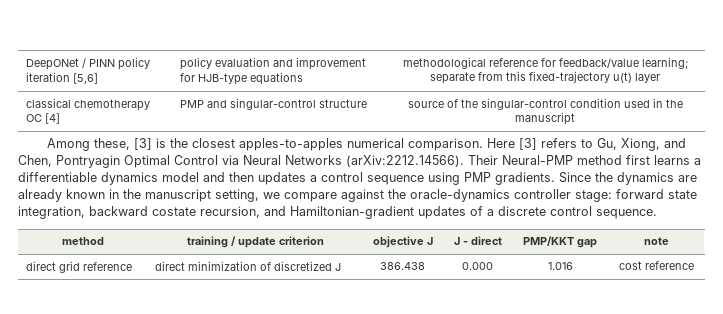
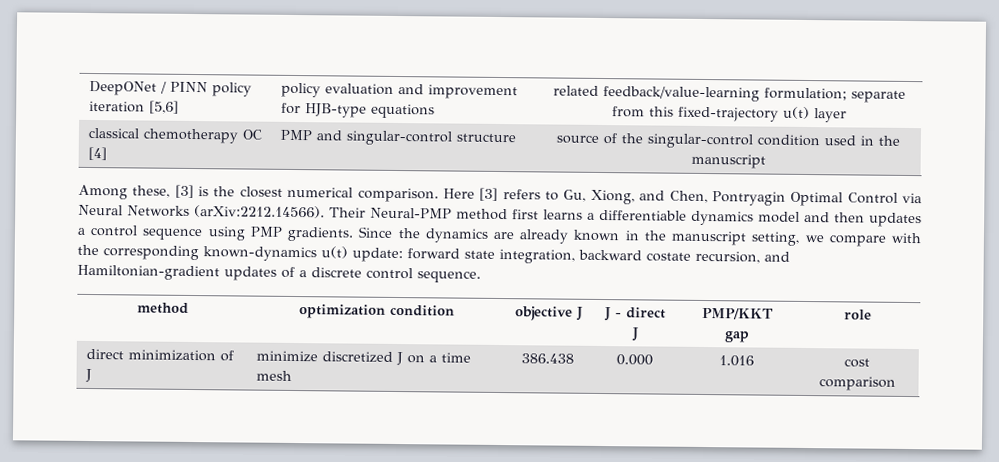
- DeepONet / PINN policy iteration [5,6] | policy evaluation and improvement for HJB-type equations | methodological reference for feedback/value learning; separate from this fixed-trajectory u(t) layer
+ DeepONet / PINN policy iteration [5,6] | policy evaluation and improvement for HJB-type equations | related feedback/value-learning formulation; separate from this fixed-trajectory u(t) layer
- Among these, [3] is the closest apples-to-apples numerical comparison.
+ Among these, [3] is the closest numerical comparison.
- Since the dynamics are already known in the manuscript setting, we compare against the oracle-dynamics controller stage: forward state integration, backward costate recursion, and Hamiltonian-gradient updates of a discrete control sequence.
+ Since the dynamics are already known in the manuscript setting, we compare with the corresponding known-dynamics u(t) update: forward state integration, backward costate recursion, and Hamiltonian-gradient updates of a discrete control sequence.
- method | training / update criterion | objective J | J - direct | PMP/KKT gap | note
- direct grid reference | direct minimization of discretized J | 386.438 | 0.000 | 1.016 | cost reference
+ method | optimization condition | objective J | J - direct J | PMP/KKT gap | role
+ direct minimization of J | minimize discretized J on a time mesh | 386.438 | 0.000 | 1.016 | cost comparison

